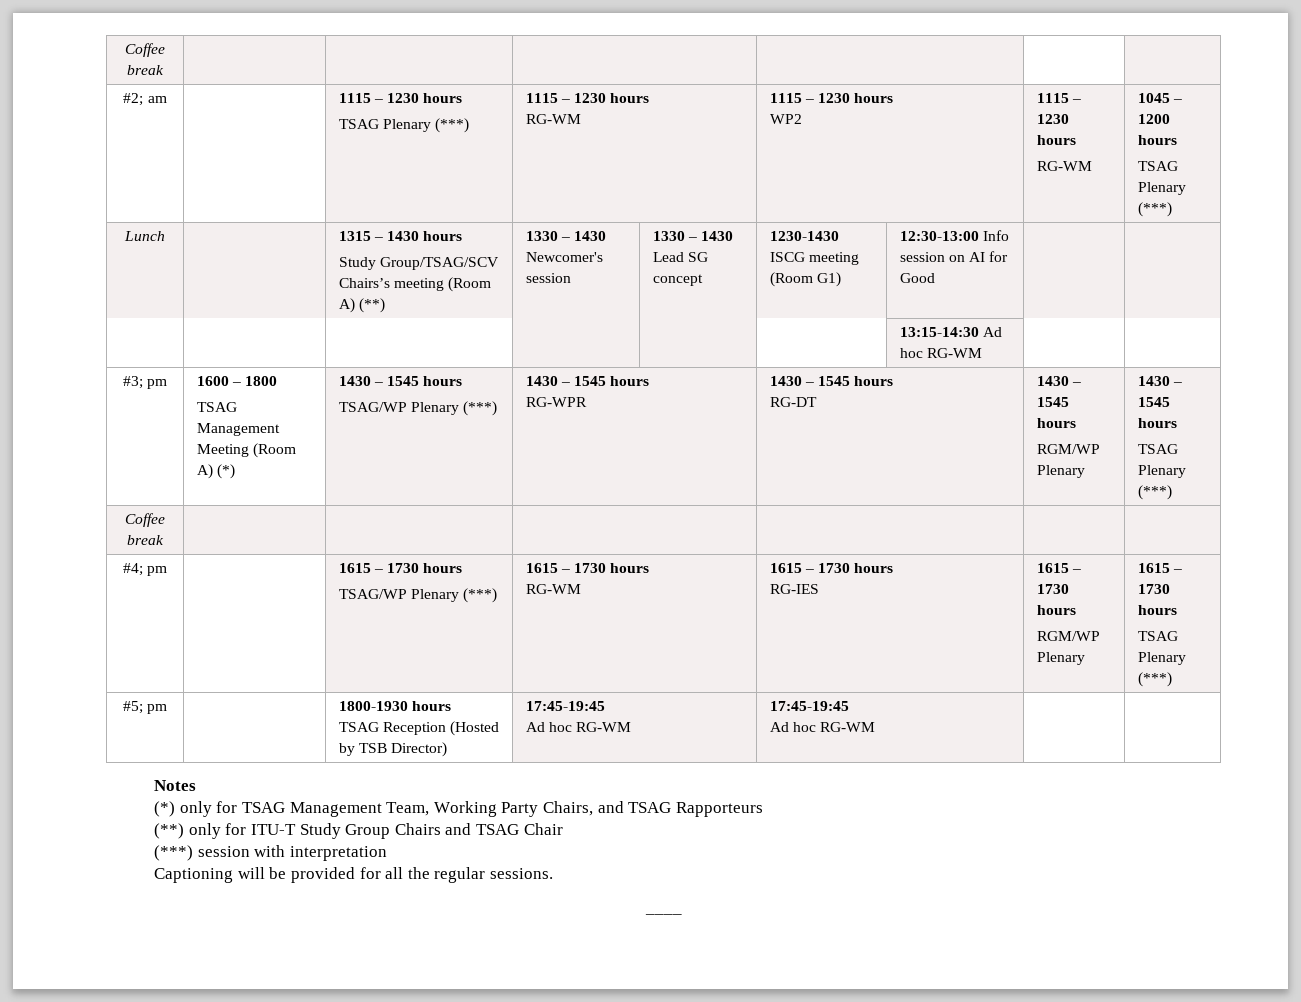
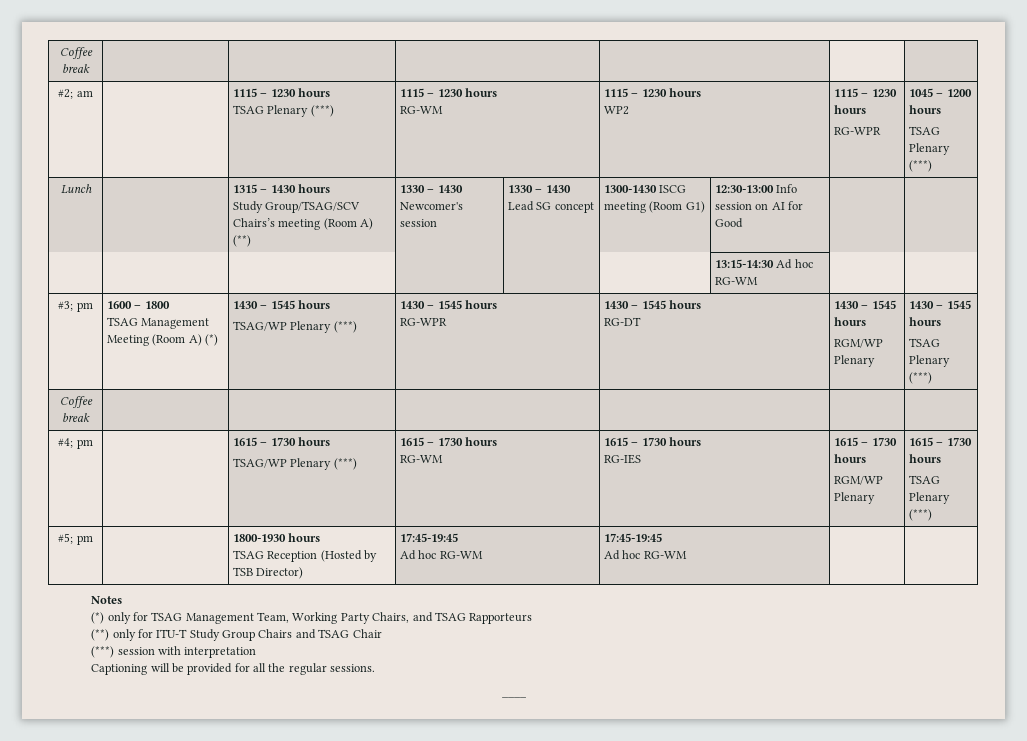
  #2; am | | 1115 – 1230 hours
  TSAG Plenary (***) | 1115 – 1230 hours
  RG-WM | 1115 – 1230 hours
  WP2 | 1115 – 1230 hours
- RG-WM | 1045 – 1200 hours
+ RG-WPR | 1045 – 1200 hours
  Lunch | | 1315 – 1430 hours
- Study Group/TSAG/SCV Chairs’s meeting (Room A) (**) | 1330 – 1430 Newcomer's session | 1330 – 1430 Lead SG concept | 1230-1430 ISCG meeting (Room G1) | 12:30-13:00 Info session on AI for Good | |
+ Study Group/TSAG/SCV Chairs’s meeting (Room A) (**) | 1330 – 1430 Newcomer's session | 1330 – 1430 Lead SG concept | 1300-1430 ISCG meeting (Room G1) | 12:30-13:00 Info session on AI for Good | |

